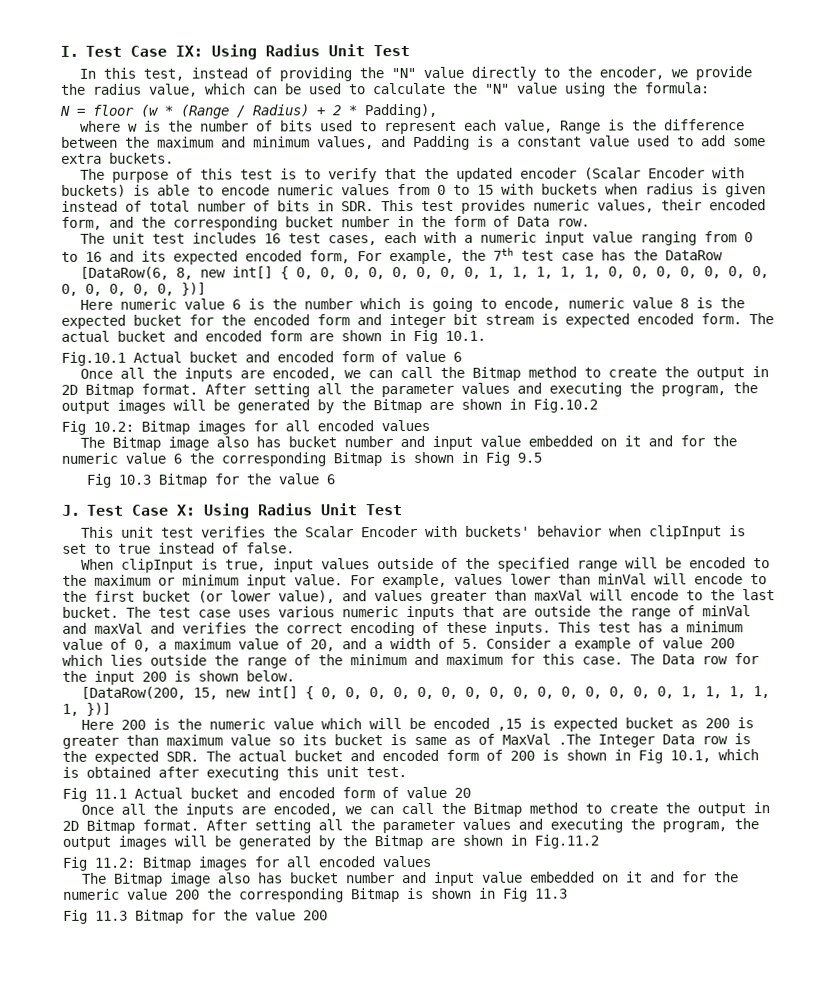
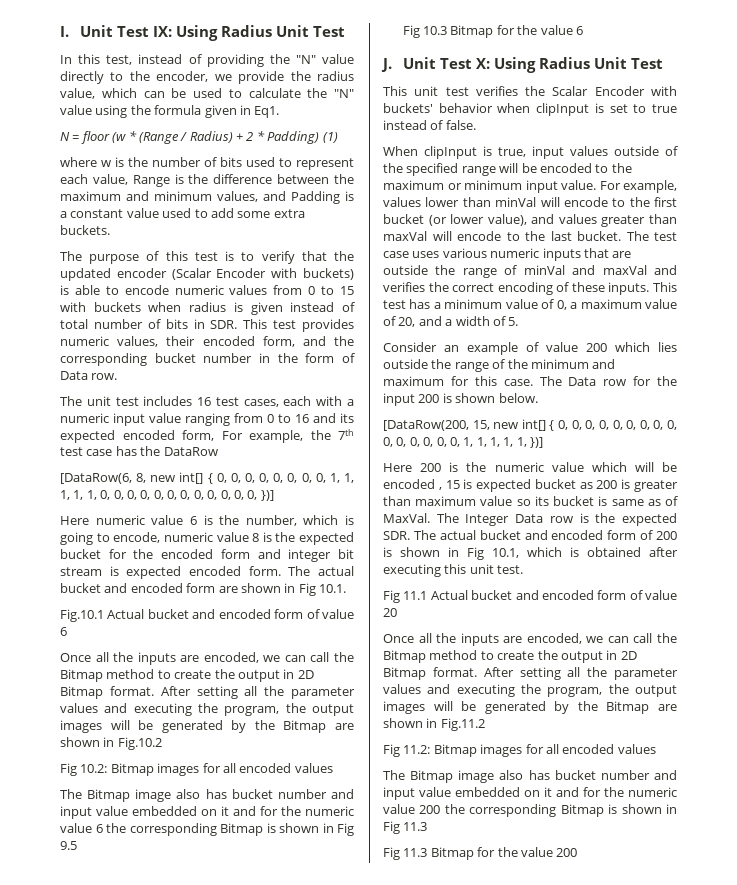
- I. Test Case IX: Using Radius Unit Test
+ I. Unit Test IX: Using Radius Unit Test
- In this test, instead of providing the "N" value directly to the encoder, we provide the radius value, which can be used to calculate the "N" value using the formula:
+ In this test, instead of providing the "N" value directly to the encoder, we provide the radius value, which can be used to calculate the "N" value using the formula given in Eq1.
- N = floor (w * (Range / Radius) + 2 * Padding),
+ N = floor (w * (Range / Radius) + 2 * Padding) (1)
- Here numeric value 6 is the number which is going to encode, numeric value 8 is the expected bucket for the encoded form and integer bit stream is expected encoded form.
+ Here numeric value 6 is the number, which is going to encode, numeric value 8 is the expected bucket for the encoded form and integer bit stream is expected encoded form.
- J. Test Case X: Using Radius Unit Test
+ J. Unit Test X: Using Radius Unit Test
- This test has a minimum value of 0, a maximum value of 20, and a width of 5. Consider a example of value 200 which lies outside the range of the minimum and maximum for this case.
+ This test has a minimum value of 0, a maximum value of 20, and a width of 5.
+ Consider an example of value 200 which lies outside the range of the minimum and maximum for this case.
- Here 200 is the numeric value which will be encoded ,15 is expected bucket as 200 is greater than maximum value so its bucket is same as of MaxVal .The Integer Data row is the expected SDR. The actual bucket and encoded form of 200 is shown in Fig 10.1, which is obtained after executing this unit test.
+ Here 200 is the numeric value which will be encoded , 15 is expected bucket as 200 is greater than maximum value so its bucket is same as of MaxVal. The Integer Data row is the expected SDR. The actual bucket and encoded form of 200 is shown in Fig 10.1, which is obtained after executing this unit test.

